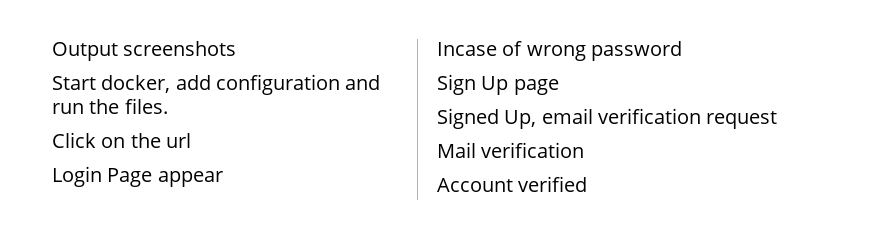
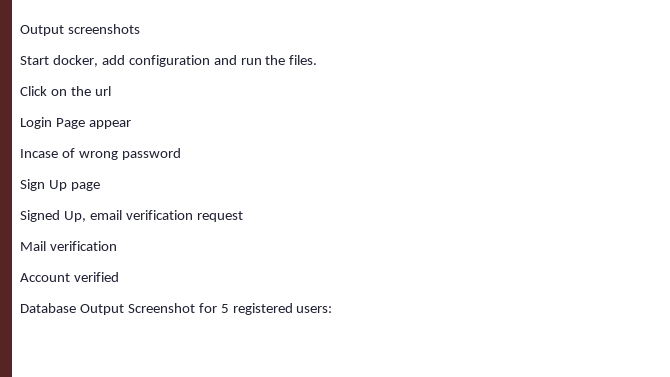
+ Database Output Screenshot for 5 registered users:

